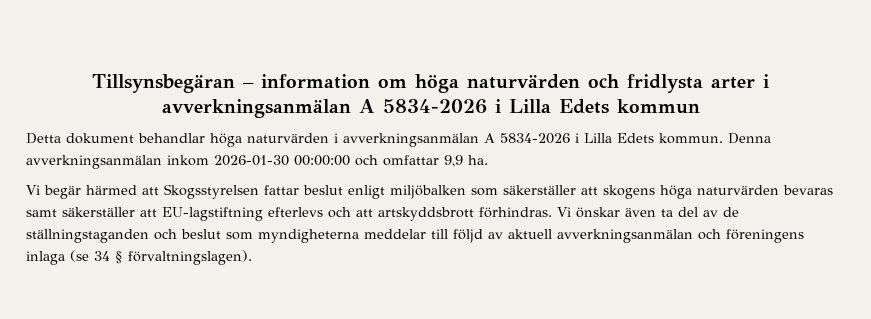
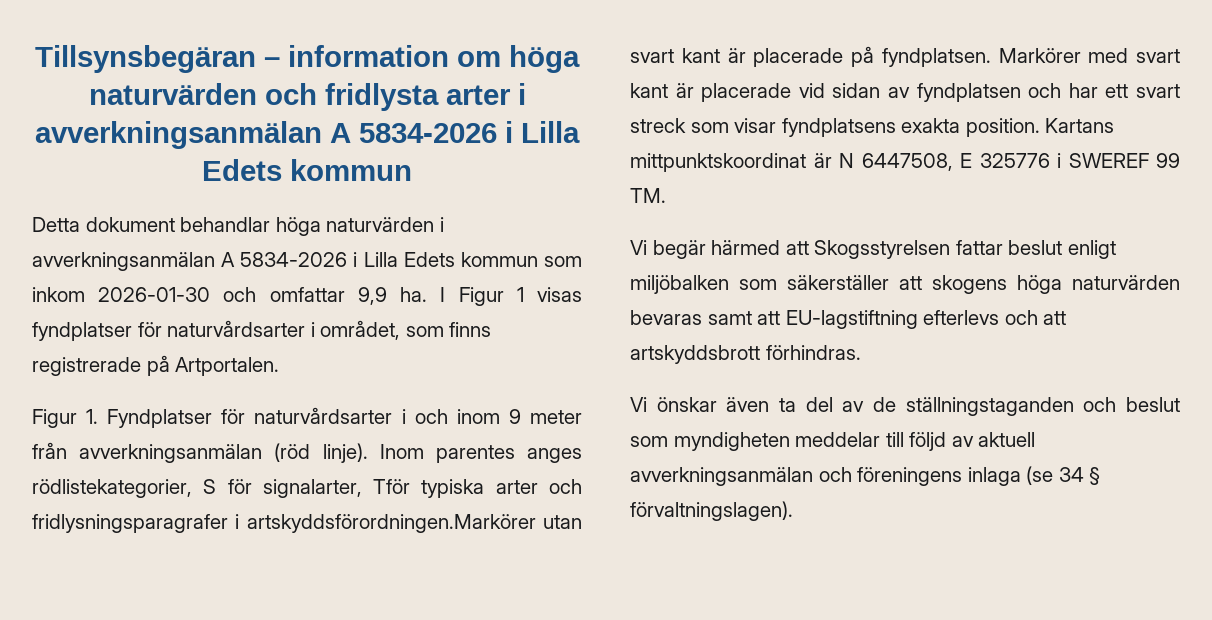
- Detta dokument behandlar höga naturvärden i avverkningsanmälan A 5834-2026 i Lilla Edets kommun. Denna avverkningsanmälan inkom 2026-01-30 00:00:00 och omfattar 9,9 ha.
+ Detta dokument behandlar höga naturvärden i avverkningsanmälan A 5834-2026 i Lilla Edets kommun som inkom 2026-01-30 och omfattar 9,9 ha. I Figur 1 visas fyndplatser för naturvårdsarter i området, som finns registrerade på Artportalen.
+ Figur 1. Fyndplatser för naturvårdsarter i och inom 9 meter från avverkningsanmälan (röd linje). Inom parentes anges rödlistekategorier, S för signalarter, Tför typiska arter och fridlysningsparagrafer i artskyddsförordningen.Markörer utan svart kant är placerade på fyndplatsen. Markörer med svart kant är placerade vid sidan av fyndplatsen och har ett svart streck som visar fyndplatsens exakta position. Kartans mittpunktskoordinat är N 6447508, E 325776 i SWEREF 99 TM.
- Vi begär härmed att Skogsstyrelsen fattar beslut enligt miljöbalken som säkerställer att skogens höga naturvärden bevaras samt säkerställer att EU-lagstiftning efterlevs och att artskyddsbrott förhindras. Vi önskar även ta del av de ställningstaganden och beslut som myndigheterna meddelar till följd av aktuell avverkningsanmälan och föreningens inlaga (se 34 § förvaltningslagen).
+ Vi begär härmed att Skogsstyrelsen fattar beslut enligt miljöbalken som säkerställer att skogens höga naturvärden bevaras samt att EU-lagstiftning efterlevs och att artskyddsbrott förhindras.
+ Vi önskar även ta del av de ställningstaganden och beslut som myndigheten meddelar till följd av aktuell avverkningsanmälan och föreningens inlaga (se 34 § förvaltningslagen).

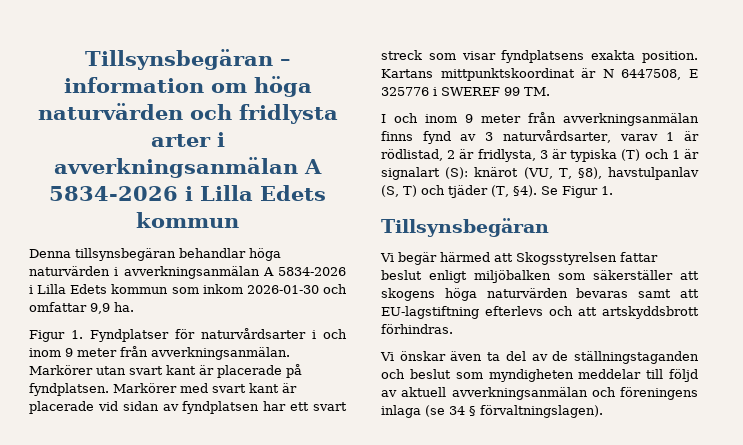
- Detta dokument behandlar höga naturvärden i avverkningsanmälan A 5834-2026 i Lilla Edets kommun som inkom 2026-01-30 och omfattar 9,9 ha. I Figur 1 visas fyndplatser för naturvårdsarter i området, som finns registrerade på Artportalen.
+ Denna tillsynsbegäran behandlar höga naturvärden i avverkningsanmälan A 5834-2026 i Lilla Edets kommun som inkom 2026-01-30 och omfattar 9,9 ha.
- Figur 1. Fyndplatser för naturvårdsarter i och inom 9 meter från avverkningsanmälan (röd linje). Inom parentes anges rödlistekategorier, S för signalarter, Tför typiska arter och fridlysningsparagrafer i artskyddsförordningen.Markörer utan svart kant är placerade på fyndplatsen.
+ Figur 1. Fyndplatser för naturvårdsarter i och inom 9 meter från avverkningsanmälan. Markörer utan svart kant är placerade på fyndplatsen.
- Markörer med svart kant är placerade vid sidan av fyndplatsen och har ett svart streck som visar fyndplatsens exakta position.
+ Markörer med svart kant är placerade vid sidan av fyndplatsen har ett svart streck som visar fyndplatsens exakta position.
+ I och inom 9 meter från avverkningsanmälan finns fynd av 3 naturvårdsarter, varav 1 är rödlistad, 2 är fridlysta, 3 är typiska (T) och 1 är signalart (S): knärot (VU, T, §8), havstulpanlav (S, T) och tjäder (T, §4). Se Figur 1.
+ Tillsynsbegäran

